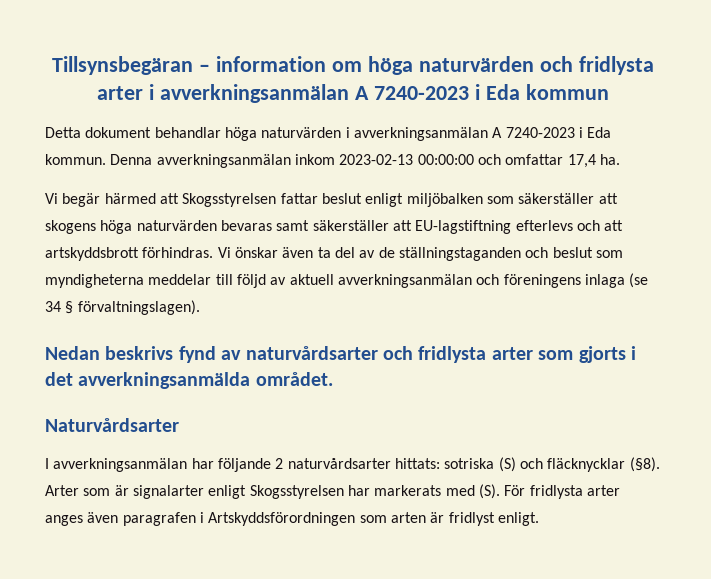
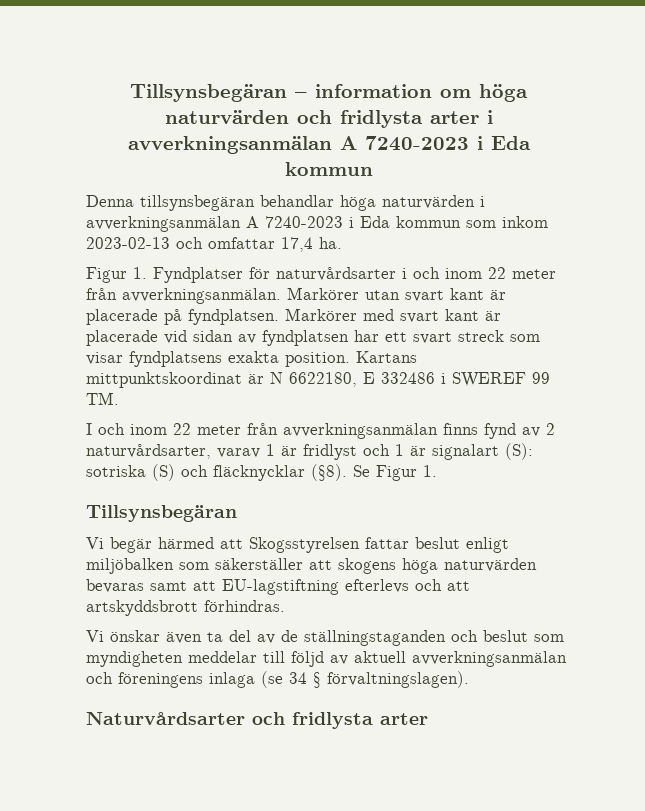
- Detta dokument behandlar höga naturvärden i avverkningsanmälan A 7240-2023 i Eda kommun. Denna avverkningsanmälan inkom 2023-02-13 00:00:00 och omfattar 17,4 ha.
+ Denna tillsynsbegäran behandlar höga naturvärden i avverkningsanmälan A 7240-2023 i Eda kommun som inkom 2023-02-13 och omfattar 17,4 ha.
+ Figur 1. Fyndplatser för naturvårdsarter i och inom 22 meter från avverkningsanmälan. Markörer utan svart kant är placerade på fyndplatsen. Markörer med svart kant är placerade vid sidan av fyndplatsen har ett svart streck som visar fyndplatsens exakta position. Kartans mittpunktskoordinat är N 6622180, E 332486 i SWEREF 99 TM.
+ I och inom 22 meter från avverkningsanmälan finns fynd av 2 naturvårdsarter, varav 1 är fridlyst och 1 är signalart (S): sotriska (S) och fläcknycklar (§8). Se Figur 1.
+ Tillsynsbegäran
- Vi begär härmed att Skogsstyrelsen fattar beslut enligt miljöbalken som säkerställer att skogens höga naturvärden bevaras samt säkerställer att EU-lagstiftning efterlevs och att artskyddsbrott förhindras. Vi önskar även ta del av de ställningstaganden och beslut som myndigheterna meddelar till följd av aktuell avverkningsanmälan och föreningens inlaga (se 34 § förvaltningslagen).
+ Vi begär härmed att Skogsstyrelsen fattar beslut enligt miljöbalken som säkerställer att skogens höga naturvärden bevaras samt att EU-lagstiftning efterlevs och att artskyddsbrott förhindras.
+ Vi önskar även ta del av de ställningstaganden och beslut som myndigheten meddelar till följd av aktuell avverkningsanmälan och föreningens inlaga (se 34 § förvaltningslagen).
- Nedan beskrivs fynd av naturvårdsarter och fridlysta arter som gjorts i det avverkningsanmälda området.
- Naturvårdsarter
- I avverkningsanmälan har följande 2 naturvårdsarter hittats: sotriska (S) och fläcknycklar (§8). Arter som är signalarter enligt Skogsstyrelsen har markerats med (S). För fridlysta arter anges även paragrafen i Artskyddsförordningen som arten är fridlyst enligt.
+ Naturvårdsarter och fridlysta arter

